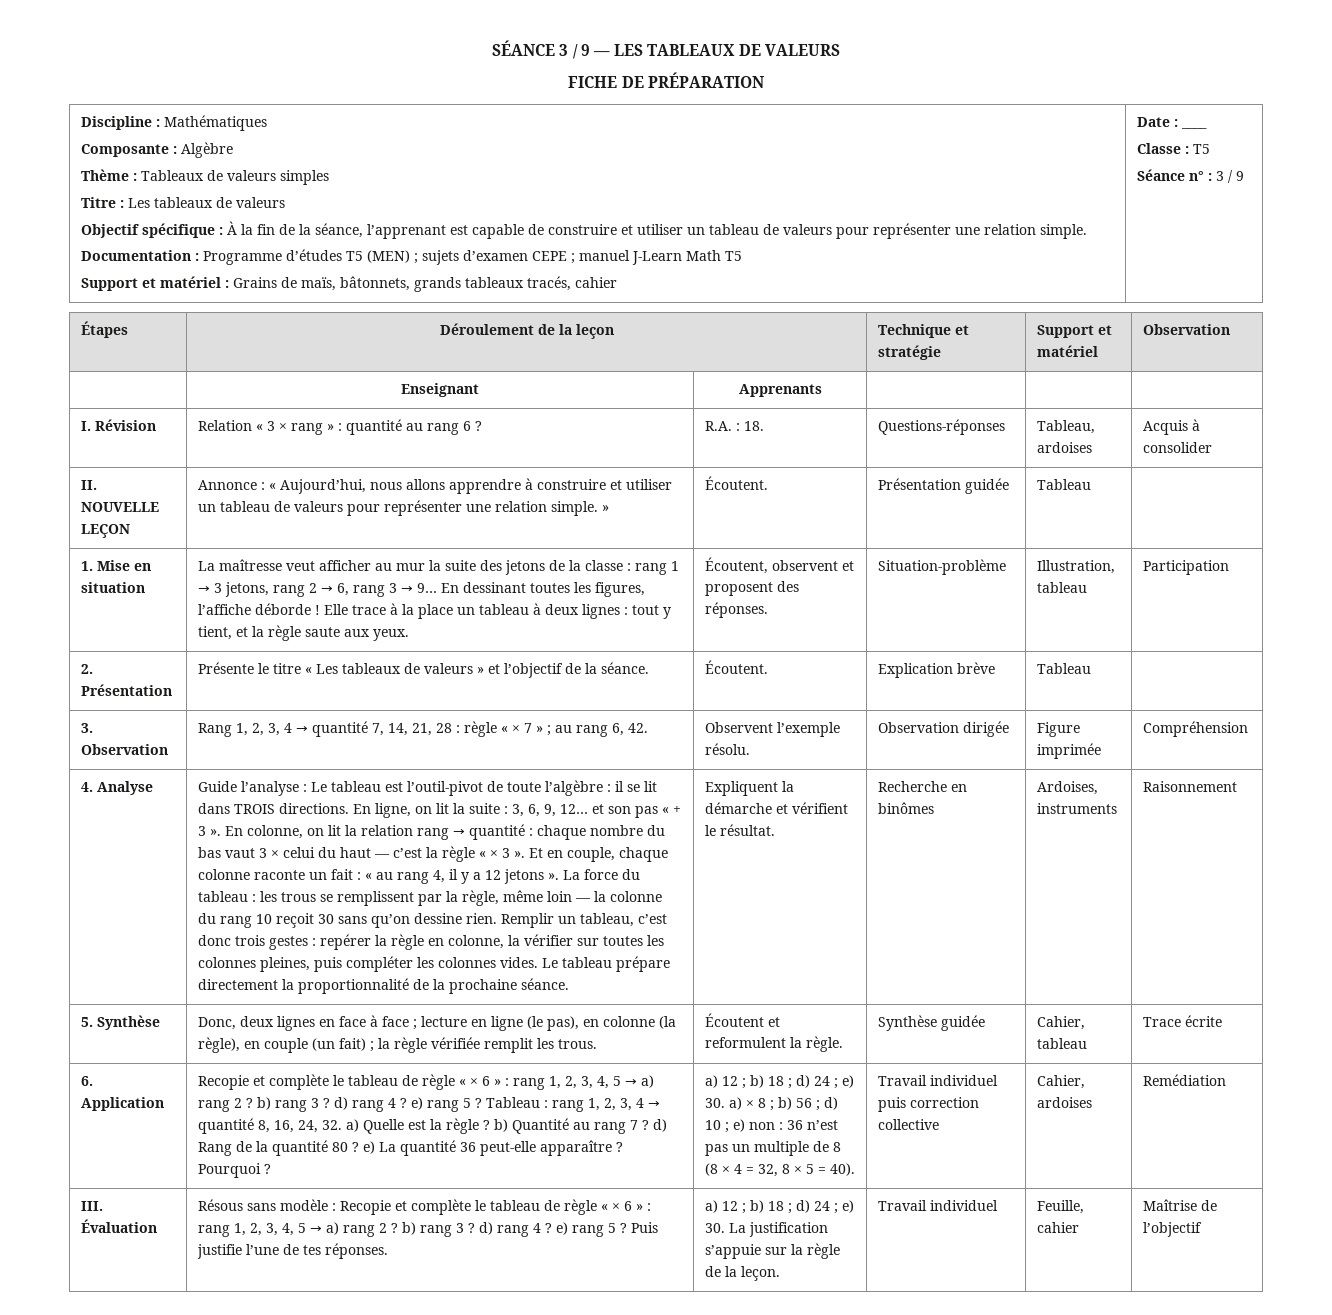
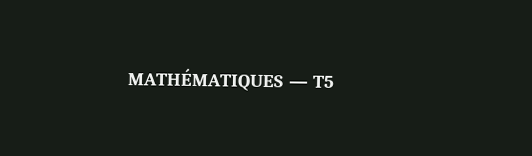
- SÉANCE 3 / 9 — LES TABLEAUX DE VALEURS
- FICHE DE PRÉPARATION
- Discipline : Mathématiques
- Composante : Algèbre
- Thème : Tableaux de valeurs simples
- Titre : Les tableaux de valeurs
- Objectif spécifique : À la fin de la séance, l’apprenant est capable de construire et utiliser un tableau de valeurs pour représenter une relation simple.
- Documentation : Programme d’études T5 (MEN) ; sujets d’examen CEPE ; manuel J-Learn Math T5
- Support et matériel : Grains de maïs, bâtonnets, grands tableaux tracés, cahier | Date : ____
- Classe : T5
- Séance n° : 3 / 9
- Étapes | Déroulement de la leçon | Technique et stratégie | Support et matériel | Observation
- | Enseignant | Apprenants | | |
- I. Révision | Relation « 3 × rang » : quantité au rang 6 ? | R.A. : 18. | Questions-réponses | Tableau, ardoises | Acquis à consolider
- II. NOUVELLE LEÇON | Annonce : « Aujourd’hui, nous allons apprendre à construire et utiliser un tableau de valeurs pour représenter une relation simple. » | Écoutent. | Présentation guidée | Tableau |
- 1. Mise en situation | La maîtresse veut afficher au mur la suite des jetons de la classe : rang 1 → 3 jetons, rang 2 → 6, rang 3 → 9… En dessinant toutes les figures, l’affiche déborde ! Elle trace à la place un tableau à deux lignes : tout y tient, et la règle saute aux yeux. | Écoutent, observent et proposent des réponses. | Situation-problème | Illustration, tableau | Participation
- 2. Présentation | Présente le titre « Les tableaux de valeurs » et l’objectif de la séance. | Écoutent. | Explication brève | Tableau |
- 3. Observation | Rang 1, 2, 3, 4 → quantité 7, 14, 21, 28 : règle « × 7 » ; au rang 6, 42. | Observent l’exemple résolu. | Observation dirigée | Figure imprimée | Compréhension
- 4. Analyse | Guide l’analyse : Le tableau est l’outil-pivot de toute l’algèbre : il se lit dans TROIS directions. En ligne, on lit la suite : 3, 6, 9, 12… et son pas « + 3 ». En colonne, on lit la relation rang → quantité : chaque nombre du bas vaut 3 × celui du haut — c’est la règle « × 3 ». Et en couple, chaque colonne raconte un fait : « au rang 4, il y a 12 jetons ». La force du tableau : les trous se remplissent par la règle, même loin — la colonne du rang 10 reçoit 30 sans qu’on dessine rien. Remplir un tableau, c’est donc trois gestes : repérer la règle en colonne, la vérifier sur toutes les colonnes pleines, puis compléter les colonnes vides. Le tableau prépare directement la proportionnalité de la prochaine séance. | Expliquent la démarche et vérifient le résultat. | Recherche en binômes | Ardoises, instruments | Raisonnement
- 5. Synthèse | Donc, deux lignes en face à face ; lecture en ligne (le pas), en colonne (la règle), en couple (un fait) ; la règle vérifiée remplit les trous. | Écoutent et reformulent la règle. | Synthèse guidée | Cahier, tableau | Trace écrite
- 6. Application | Recopie et complète le tableau de règle « × 6 » : rang 1, 2, 3, 4, 5 → a) rang 2 ? b) rang 3 ? d) rang 4 ? e) rang 5 ? Tableau : rang 1, 2, 3, 4 → quantité 8, 16, 24, 32. a) Quelle est la règle ? b) Quantité au rang 7 ? d) Rang de la quantité 80 ? e) La quantité 36 peut-elle apparaître ? Pourquoi ? | a) 12 ; b) 18 ; d) 24 ; e) 30. a) × 8 ; b) 56 ; d) 10 ; e) non : 36 n’est pas un multiple de 8 (8 × 4 = 32, 8 × 5 = 40). | Travail individuel puis correction collective | Cahier, ardoises | Remédiation
- III. Évaluation | Résous sans modèle : Recopie et complète le tableau de règle « × 6 » : rang 1, 2, 3, 4, 5 → a) rang 2 ? b) rang 3 ? d) rang 4 ? e) rang 5 ? Puis justifie l’une de tes réponses. | a) 12 ; b) 18 ; d) 24 ; e) 30. La justification s’appuie sur la règle de la leçon. | Travail individuel | Feuille, cahier | Maîtrise de l’objectif
+ MATHÉMATIQUES — T5

